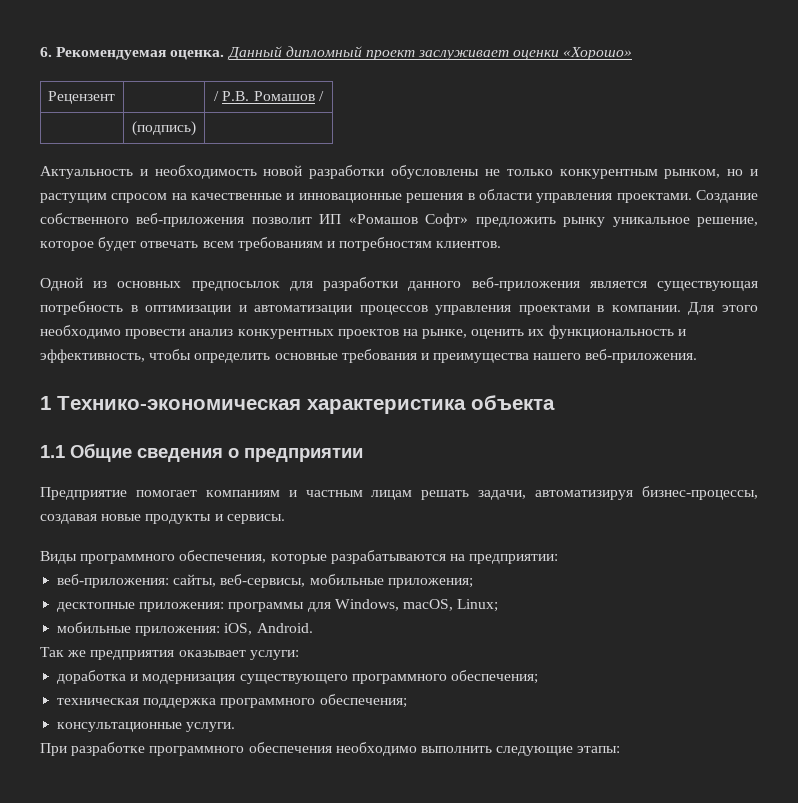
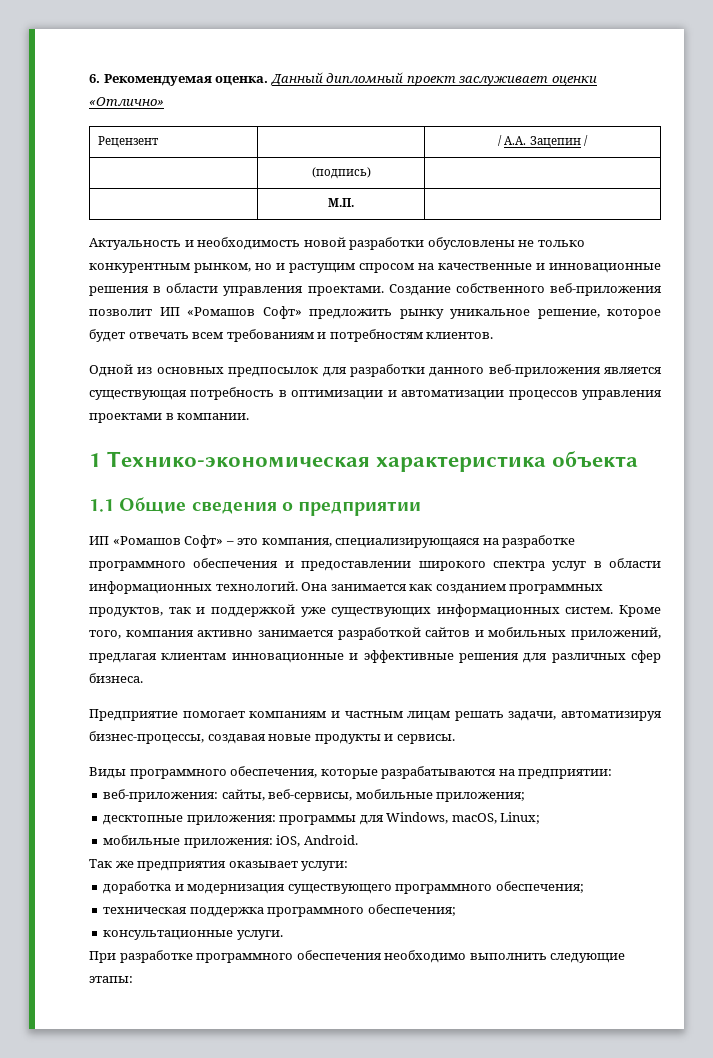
- Данный дипломный проект заслуживает оценки «Хорошо»
+ Данный дипломный проект заслуживает оценки «Отлично»
- Рецензент | | / Р.В. Ромашов /
+ Рецензент | | / А.А. Зацепин /
+ | М.П. |
- Для этого необходимо провести анализ конкурентных проектов на рынке, оценить их функциональность и эффективность, чтобы определить основные требования и преимущества нашего веб-приложения.
+ ИП «Ромашов Софт» – это компания, специализирующаяся на разработке программного обеспечения и предоставлении широкого спектра услуг в области информационных технологий. Она занимается как созданием программных продуктов, так и поддержкой уже существующих информационных систем. Кроме того, компания активно занимается разработкой сайтов и мобильных приложений, предлагая клиентам инновационные и эффективные решения для различных сфер бизнеса.

